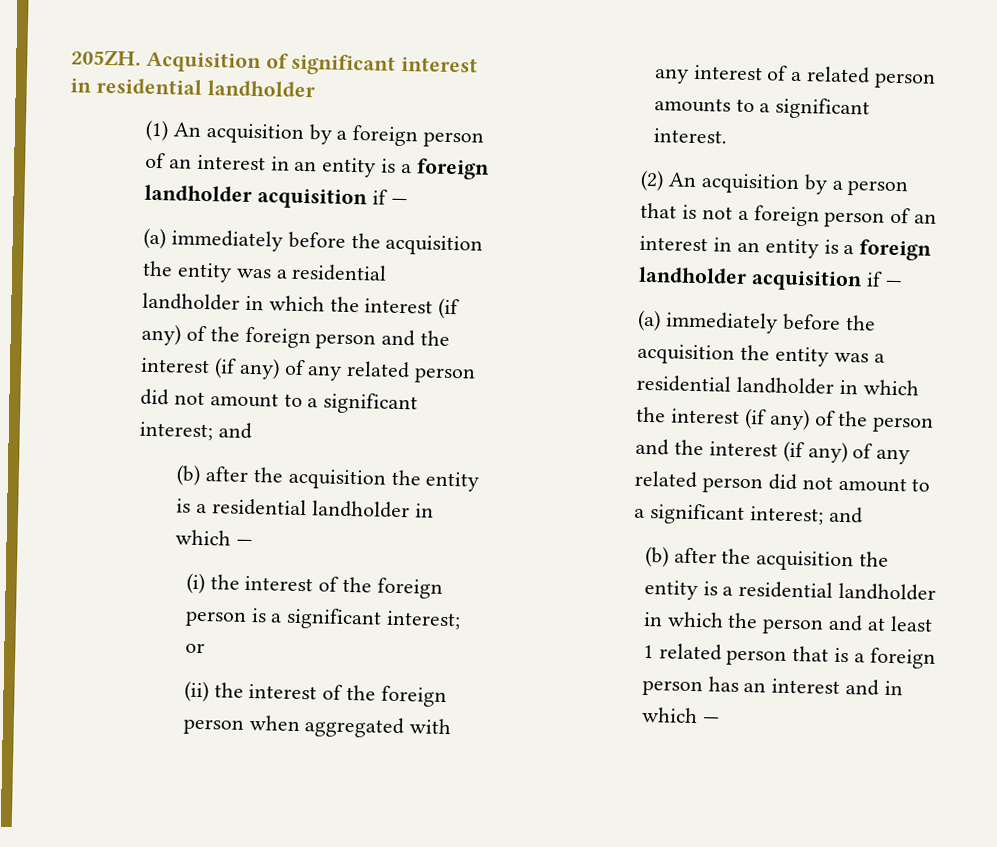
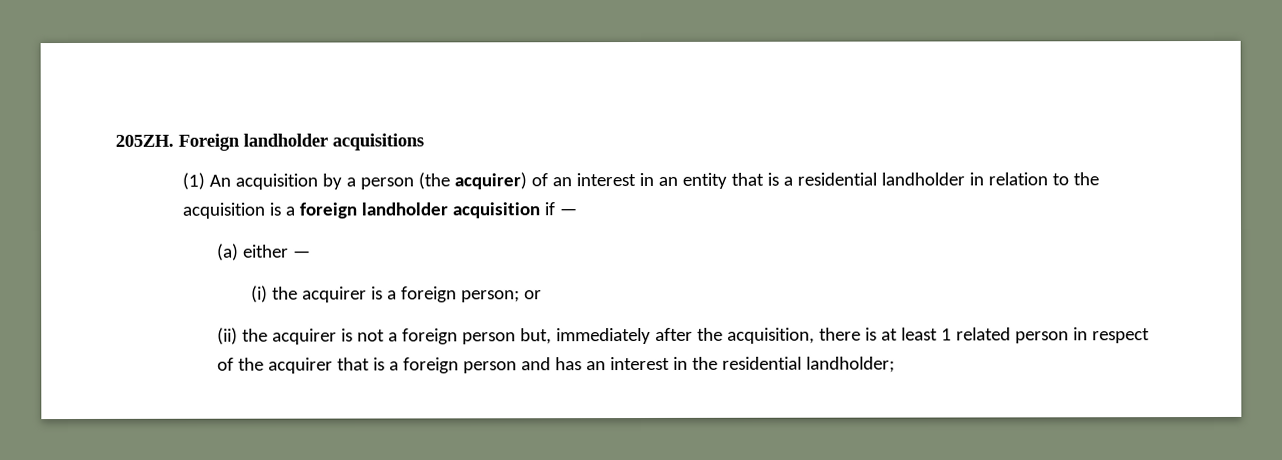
- Acquisition of significant interest in residential landholder
+ Foreign landholder acquisitions
- (1) An acquisition by a foreign person of an interest in an entity is a foreign landholder acquisition if —
- (a) immediately before the acquisition the entity was a residential landholder in which the interest (if any) of the foreign person and the interest (if any) of any related person did not amount to a significant interest; and
- (b) after the acquisition the entity is a residential landholder in which —
- (i) the interest of the foreign person is a significant interest; or
- (ii) the interest of the foreign person when aggregated with any interest of a related person amounts to a significant interest.
- (2) An acquisition by a person that is not a foreign person of an interest in an entity is a foreign landholder acquisition if —
- (a) immediately before the acquisition the entity was a residential landholder in which the interest (if any) of the person and the interest (if any) of any related person did not amount to a significant interest; and
- (b) after the acquisition the entity is a residential landholder in which the person and at least 1 related person that is a foreign person has an interest and in which —
+ (1) An acquisition by a person (the acquirer) of an interest in an entity that is a residential landholder in relation to the acquisition is a foreign landholder acquisition if —
+ (a) either —
+ (i) the acquirer is a foreign person; or
+ (ii) the acquirer is not a foreign person but, immediately after the acquisition, there is at least 1 related person in respect of the acquirer that is a foreign person and has an interest in the residential landholder;

